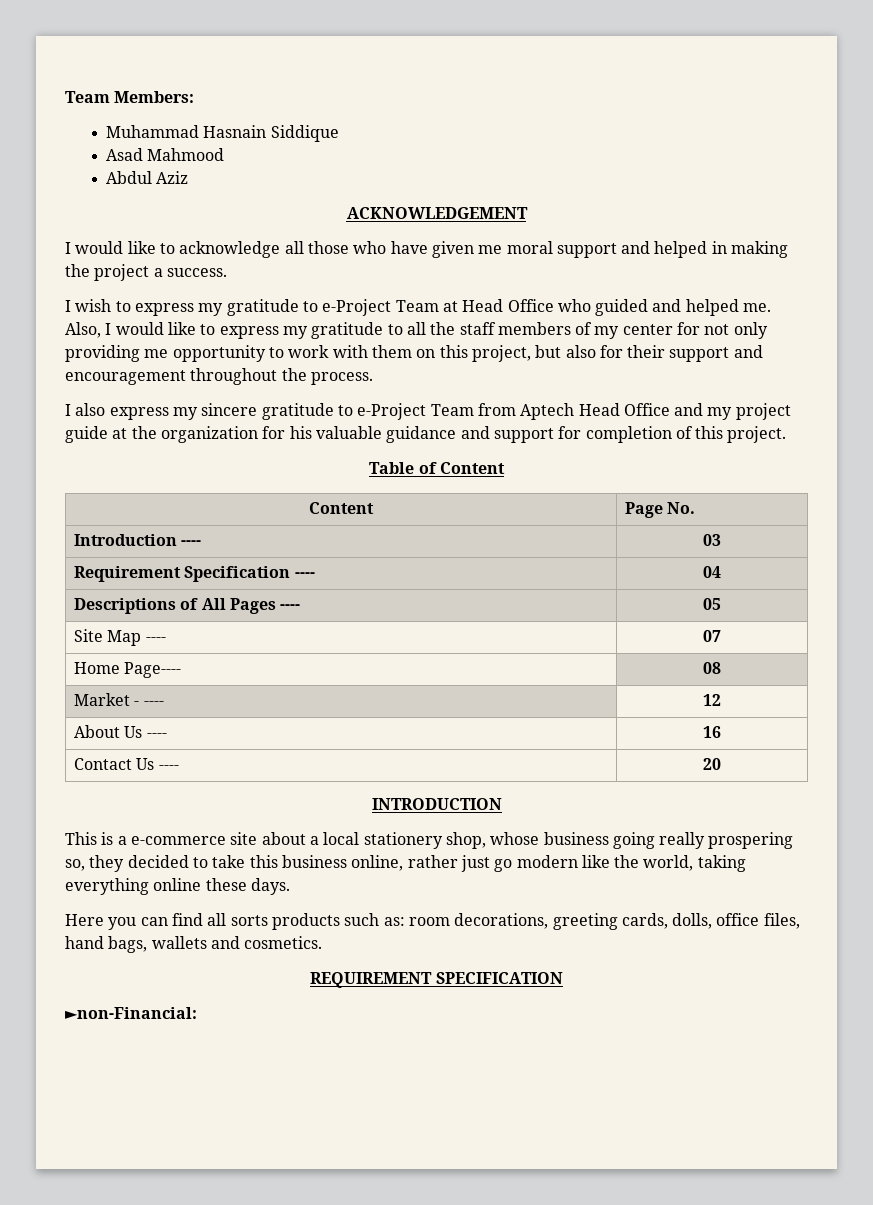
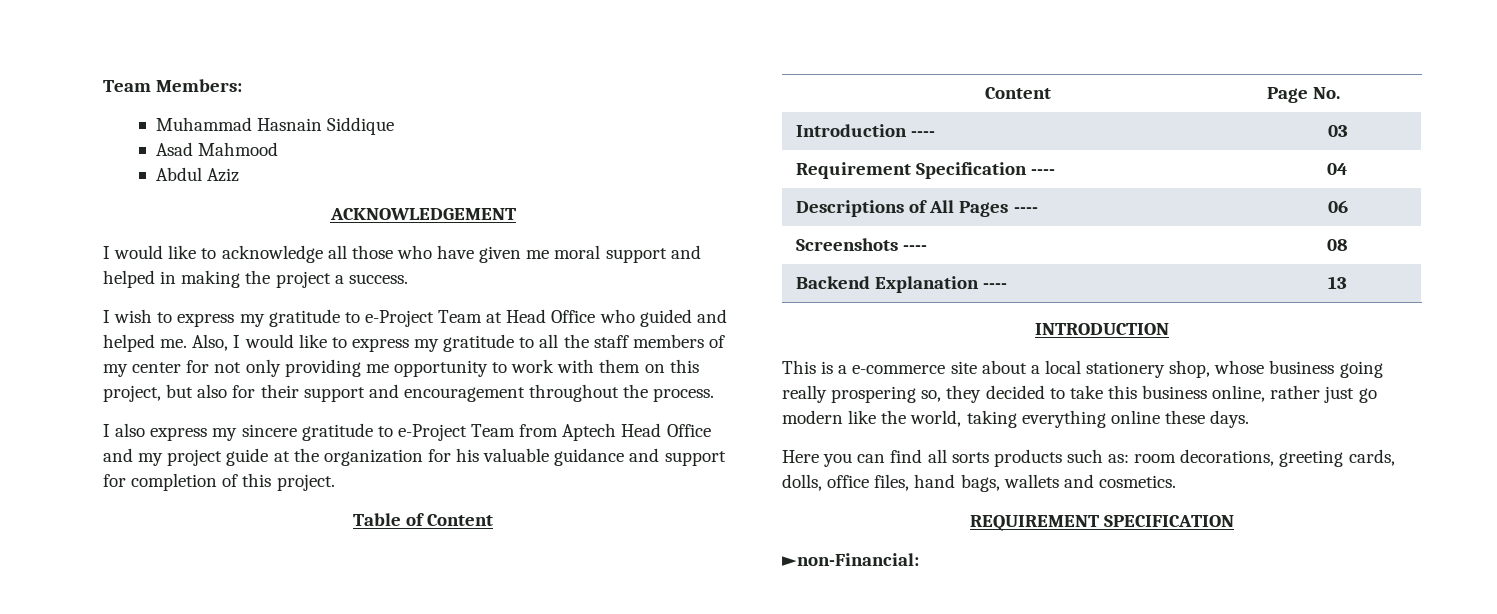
- Descriptions of All Pages ---- | 05
- Site Map ---- | 07
- Home Page---- | 08
+ Descriptions of All Pages ---- | 06
+ Screenshots ---- | 08
- Market - ---- | 12
- About Us ---- | 16
- Contact Us ---- | 20
+ Backend Explanation ---- | 13

